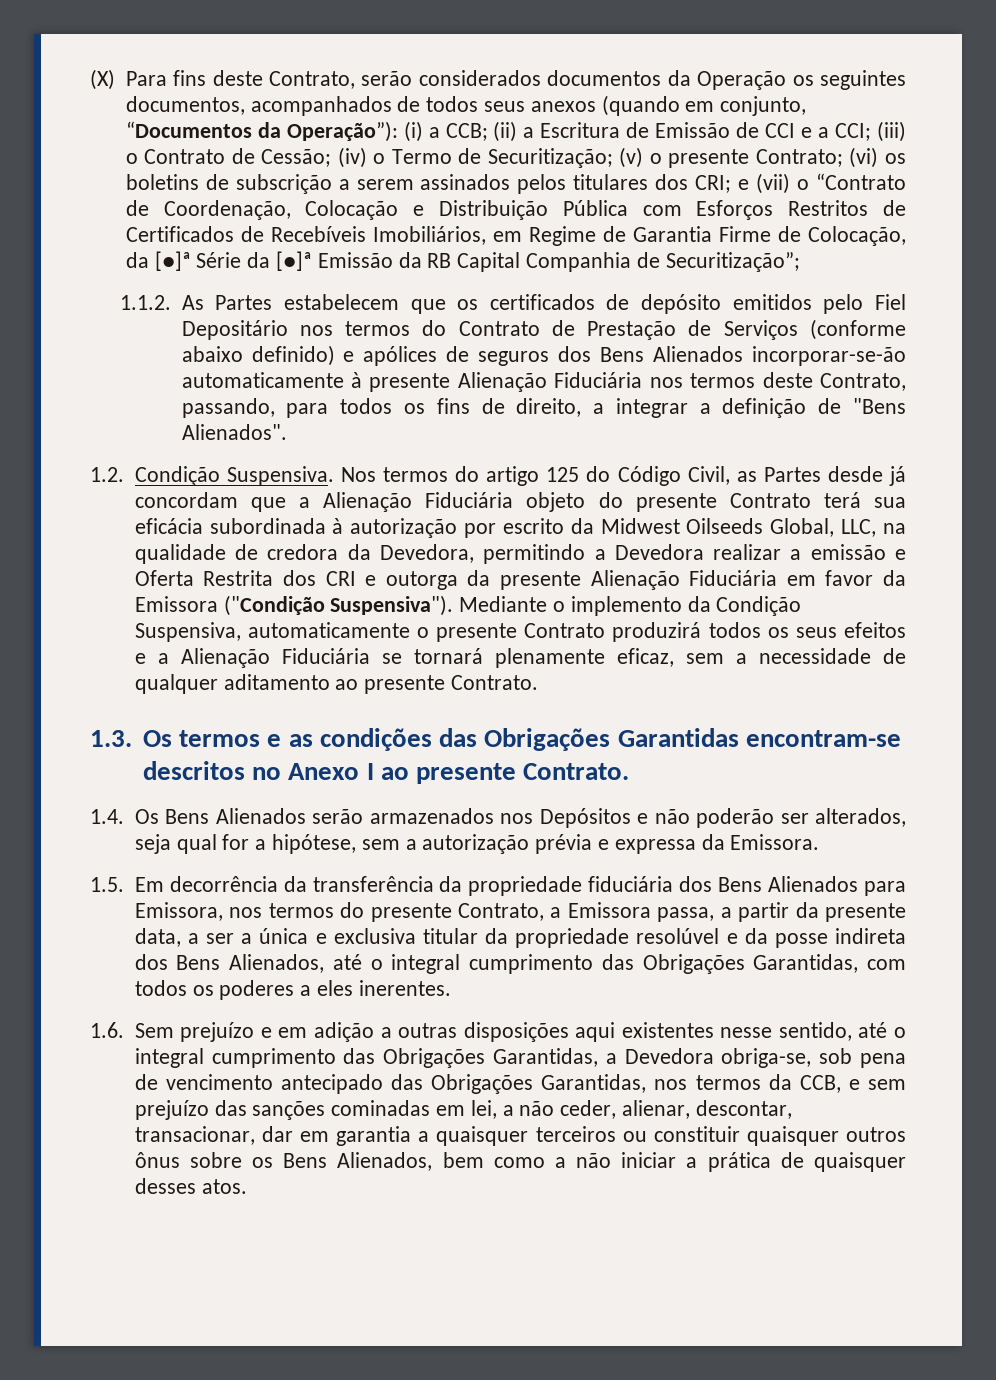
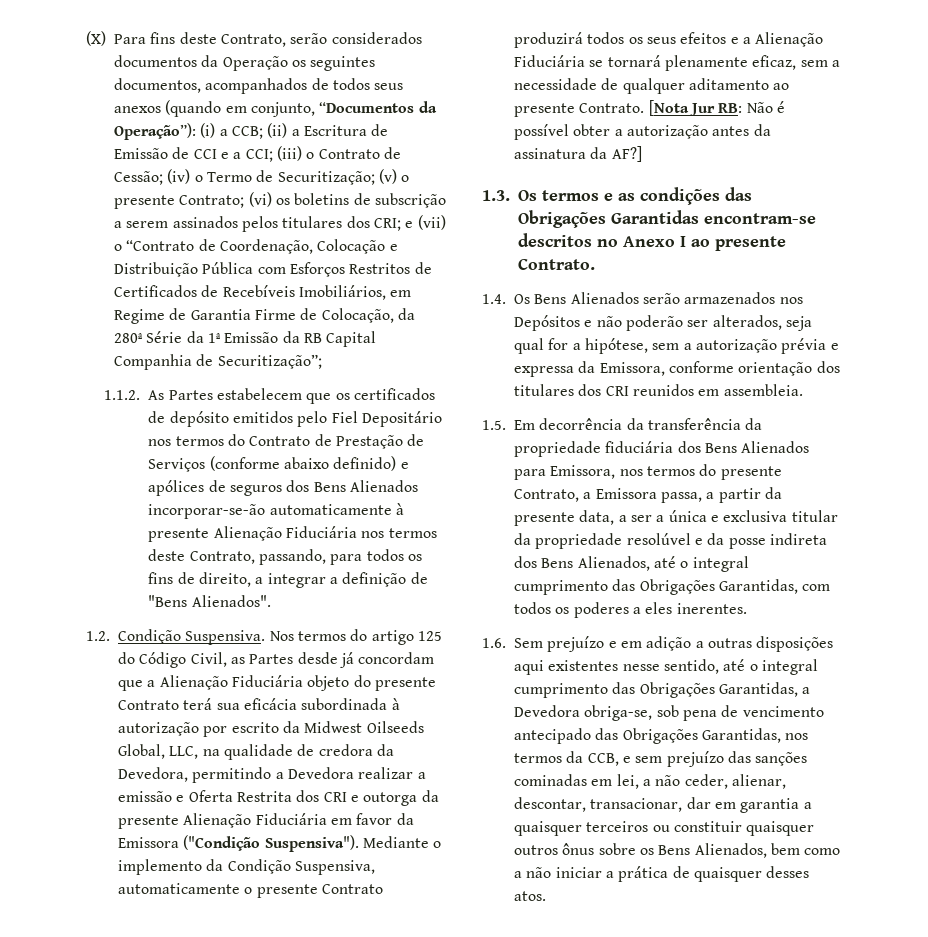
- e (vii) o “Contrato de Coordenação, Colocação e Distribuição Pública com Esforços Restritos de Certificados de Recebíveis Imobiliários, em Regime de Garantia Firme de Colocação, da [●]ª Série da [●]ª Emissão da RB Capital Companhia de Securitização”;
+ e (vii) o “Contrato de Coordenação, Colocação e Distribuição Pública com Esforços Restritos de Certificados de Recebíveis Imobiliários, em Regime de Garantia Firme de Colocação, da 280ª Série da 1ª Emissão da RB Capital Companhia de Securitização”;
+ [Nota Jur RB: Não é possível obter a autorização antes da assinatura da AF?]
- 1.4. Os Bens Alienados serão armazenados nos Depósitos e não poderão ser alterados, seja qual for a hipótese, sem a autorização prévia e expressa da Emissora.
+ 1.4. Os Bens Alienados serão armazenados nos Depósitos e não poderão ser alterados, seja qual for a hipótese, sem a autorização prévia e expressa da Emissora, conforme orientação dos titulares dos CRI reunidos em assembleia.

